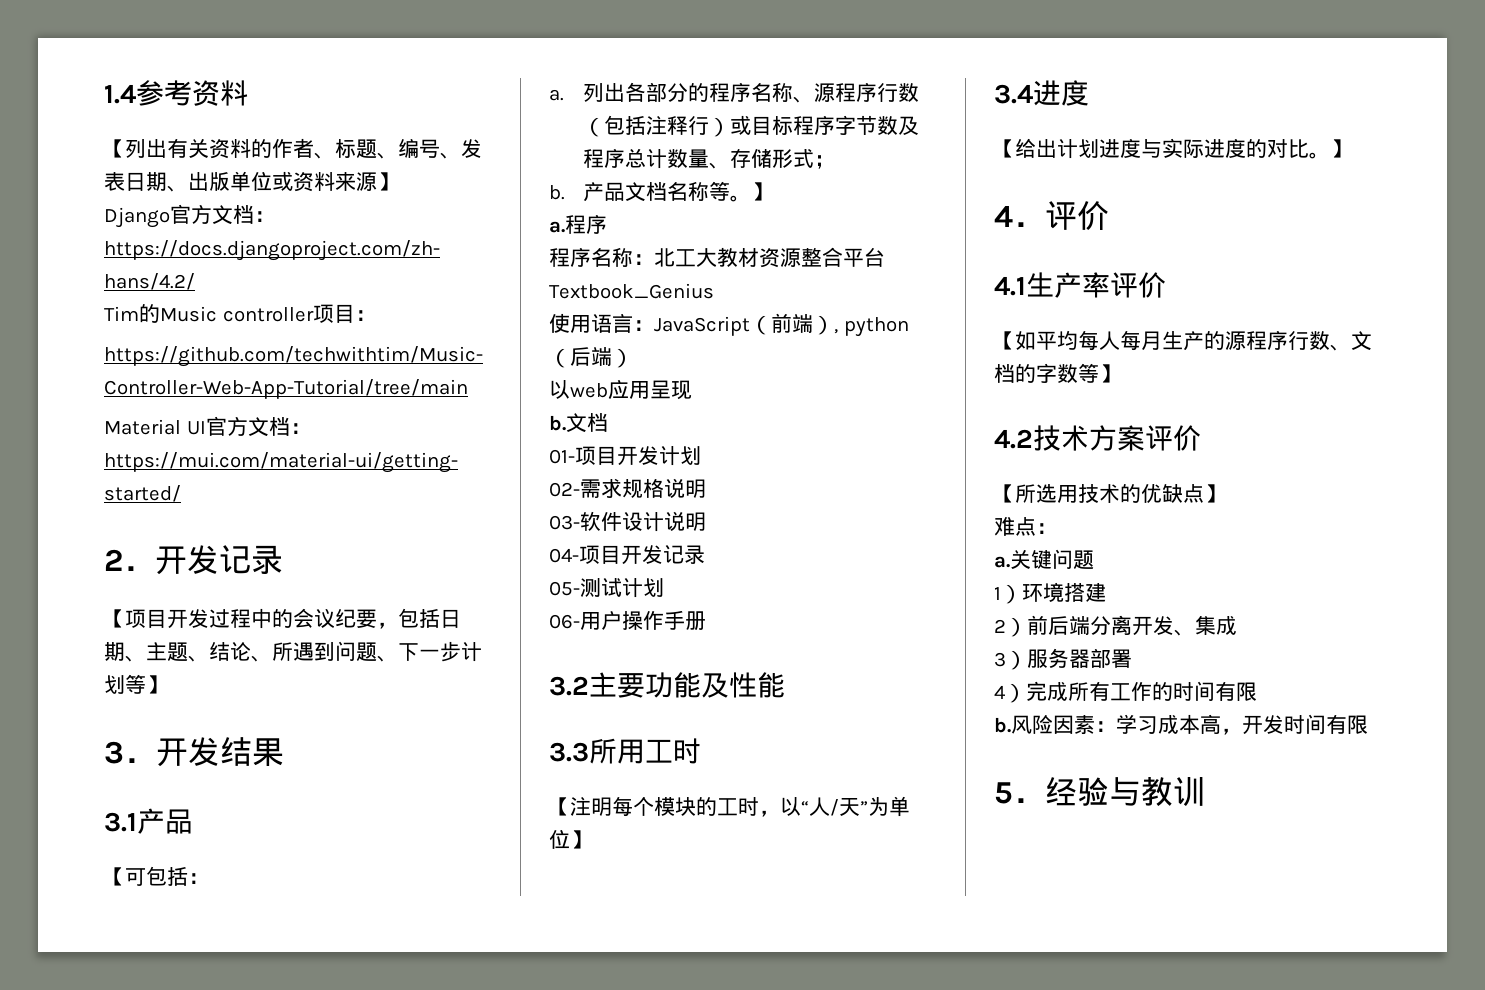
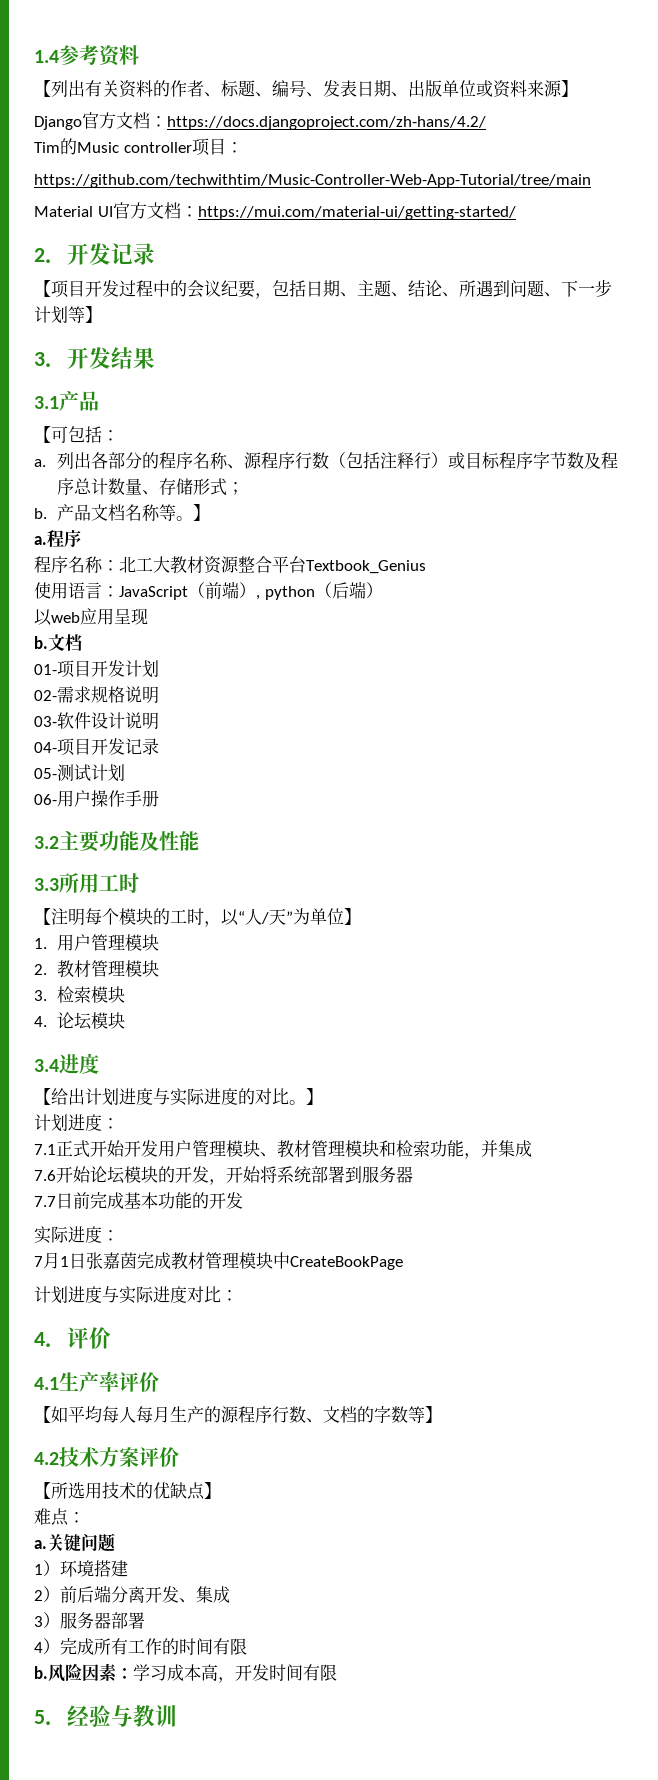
+ 1.用户管理模块
+ 2.教材管理模块
+ 3.检索模块
+ 4.论坛模块
+ 计划进度：
+ 7.1正式开始开发用户管理模块、教材管理模块和检索功能，并集成
+ 7.6开始论坛模块的开发，开始将系统部署到服务器
+ 7.7日前完成基本功能的开发
+ 实际进度：
+ 7月1日张嘉茵完成教材管理模块中CreateBookPage
+ 计划进度与实际进度对比：

